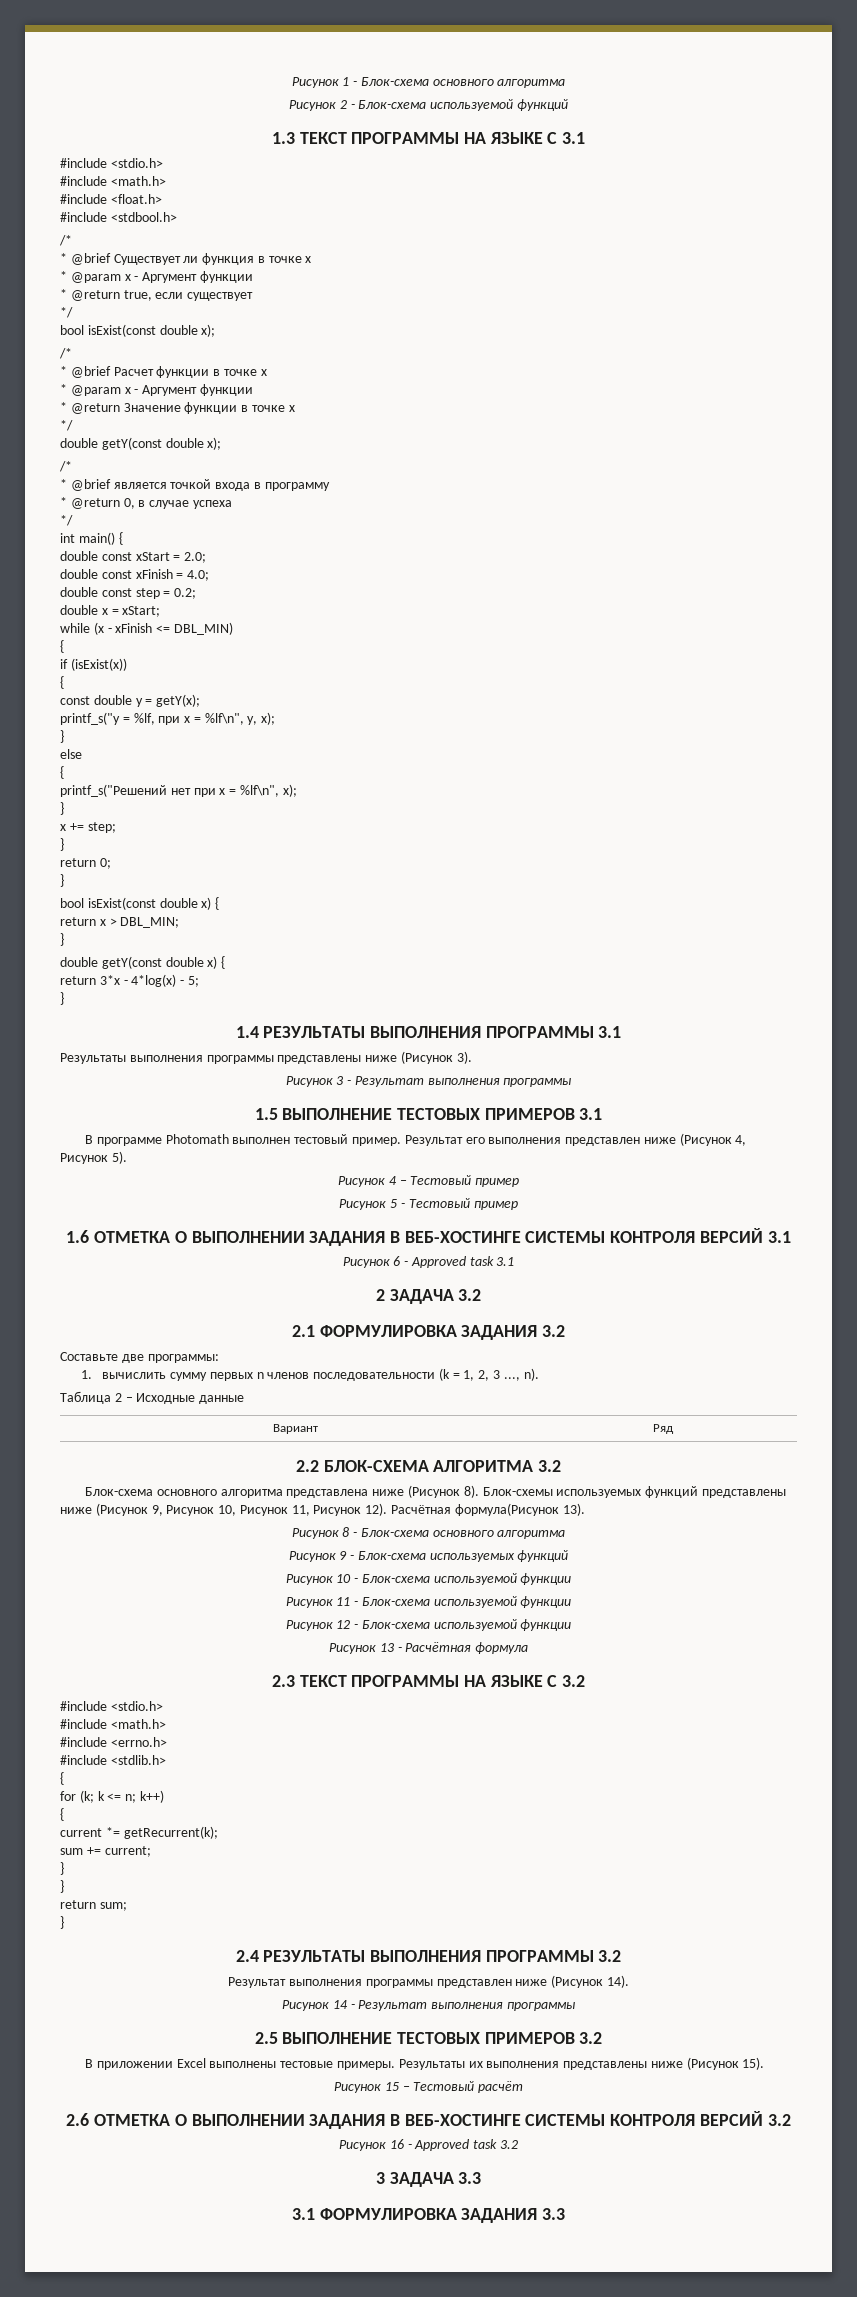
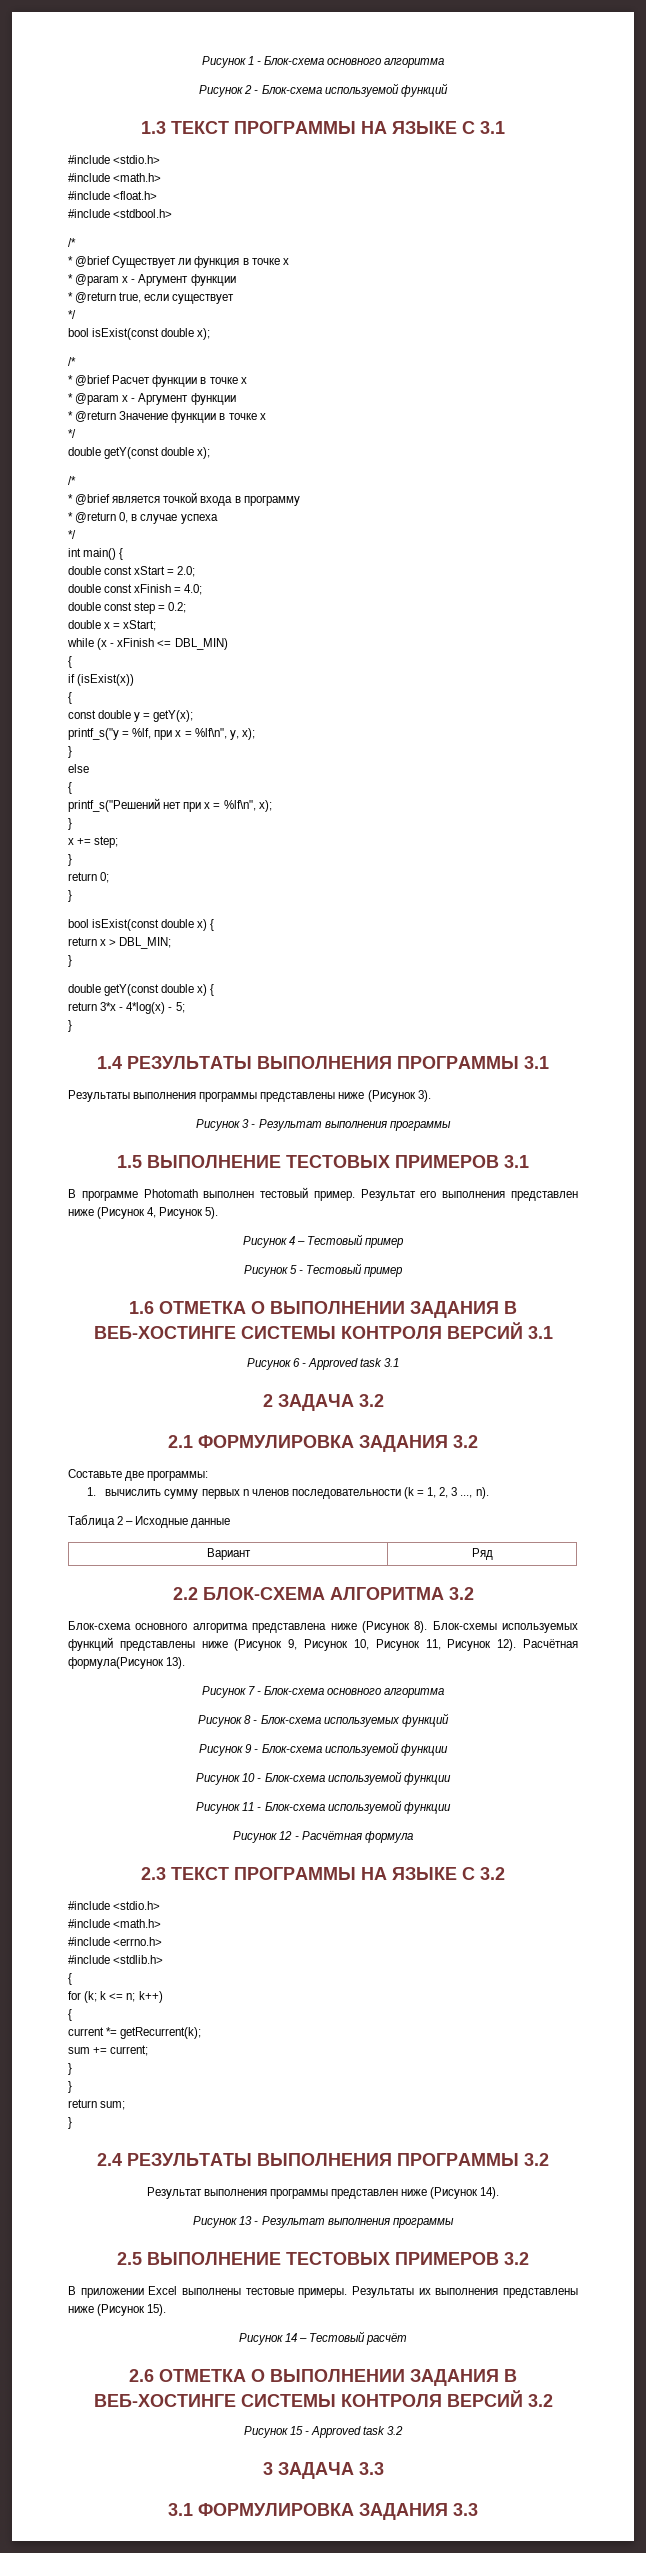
- Рисунок 8 - Блок-схема основного алгоритма
- Рисунок 9 - Блок-схема используемых функций
+ Рисунок 7 - Блок-схема основного алгоритма
+ Рисунок 8 - Блок-схема используемых функций
+ Рисунок 9 - Блок-схема используемой функции
- Рисунок 12 - Блок-схема используемой функции
- Рисунок 13 - Расчётная формула
+ Рисунок 12 - Расчётная формула
- Рисунок 14 - Результат выполнения программы
+ Рисунок 13 - Результат выполнения программы
- Рисунок 15 – Тестовый расчёт
+ Рисунок 14 – Тестовый расчёт
- Рисунок 16 - Approved task 3.2
+ Рисунок 15 - Approved task 3.2

